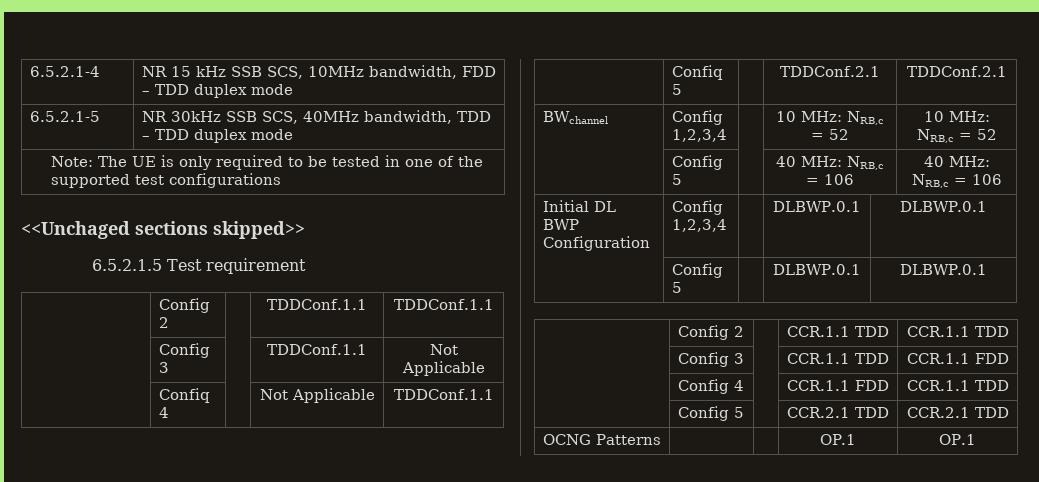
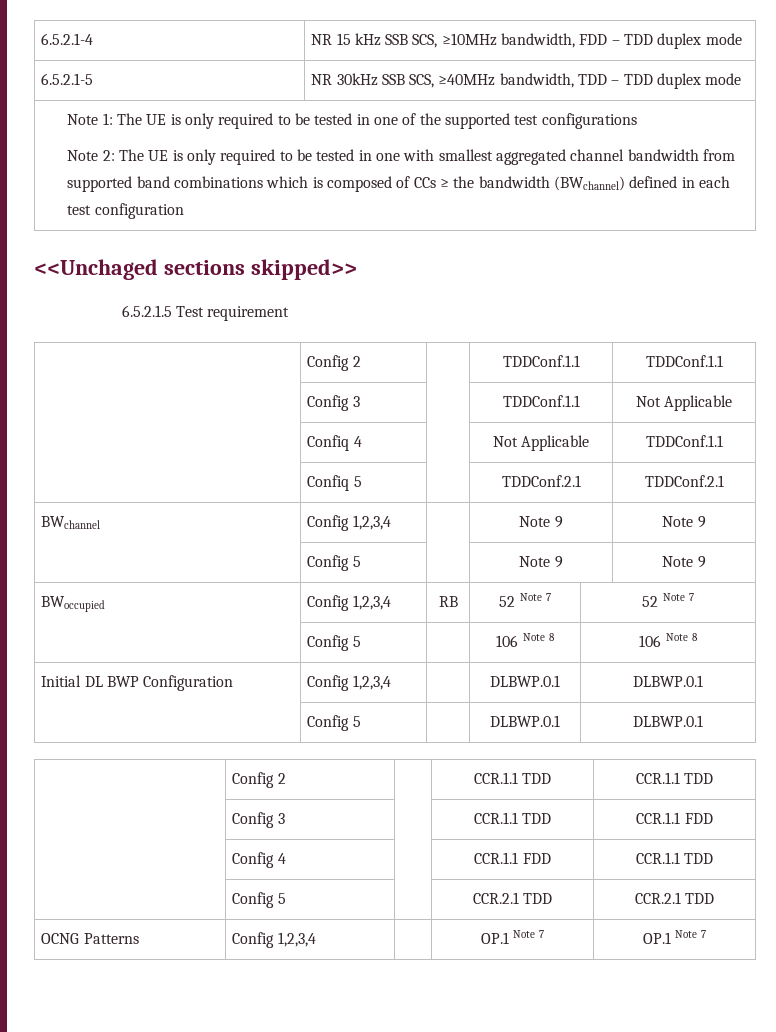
- 6.5.2.1-4 | NR 15 kHz SSB SCS, 10MHz bandwidth, FDD – TDD duplex mode
+ 6.5.2.1-4 | NR 15 kHz SSB SCS, ≥10MHz bandwidth, FDD – TDD duplex mode
- 6.5.2.1-5 | NR 30kHz SSB SCS, 40MHz bandwidth, TDD – TDD duplex mode
+ 6.5.2.1-5 | NR 30kHz SSB SCS, ≥40MHz bandwidth, TDD – TDD duplex mode
- Note: The UE is only required to be tested in one of the supported test configurations
+ Note 1: The UE is only required to be tested in one of the supported test configurations
+ Note 2: The UE is only required to be tested in one with smallest aggregated channel bandwidth from supported band combinations which is composed of CCs ≥ the bandwidth (BWchannel) defined in each test configuration
- BWchannel | Config 1,2,3,4 | | 10 MHz: NRB,c = 52 | 10 MHz: NRB,c = 52
- | Config 5 | | 40 MHz: NRB,c = 106 | 40 MHz: NRB,c = 106
+ BWchannel | Config 1,2,3,4 | | Note 9 | Note 9
+ | Config 5 | | Note 9 | Note 9
+ BWoccupied | Config 1,2,3,4 | RB | 52 Note 7 | 52 Note 7
+ | Config 5 | | 106 Note 8 | 106 Note 8
- OCNG Patterns | | | OP.1 | OP.1
+ OCNG Patterns | Config 1,2,3,4 | | OP.1 Note 7 | OP.1 Note 7

